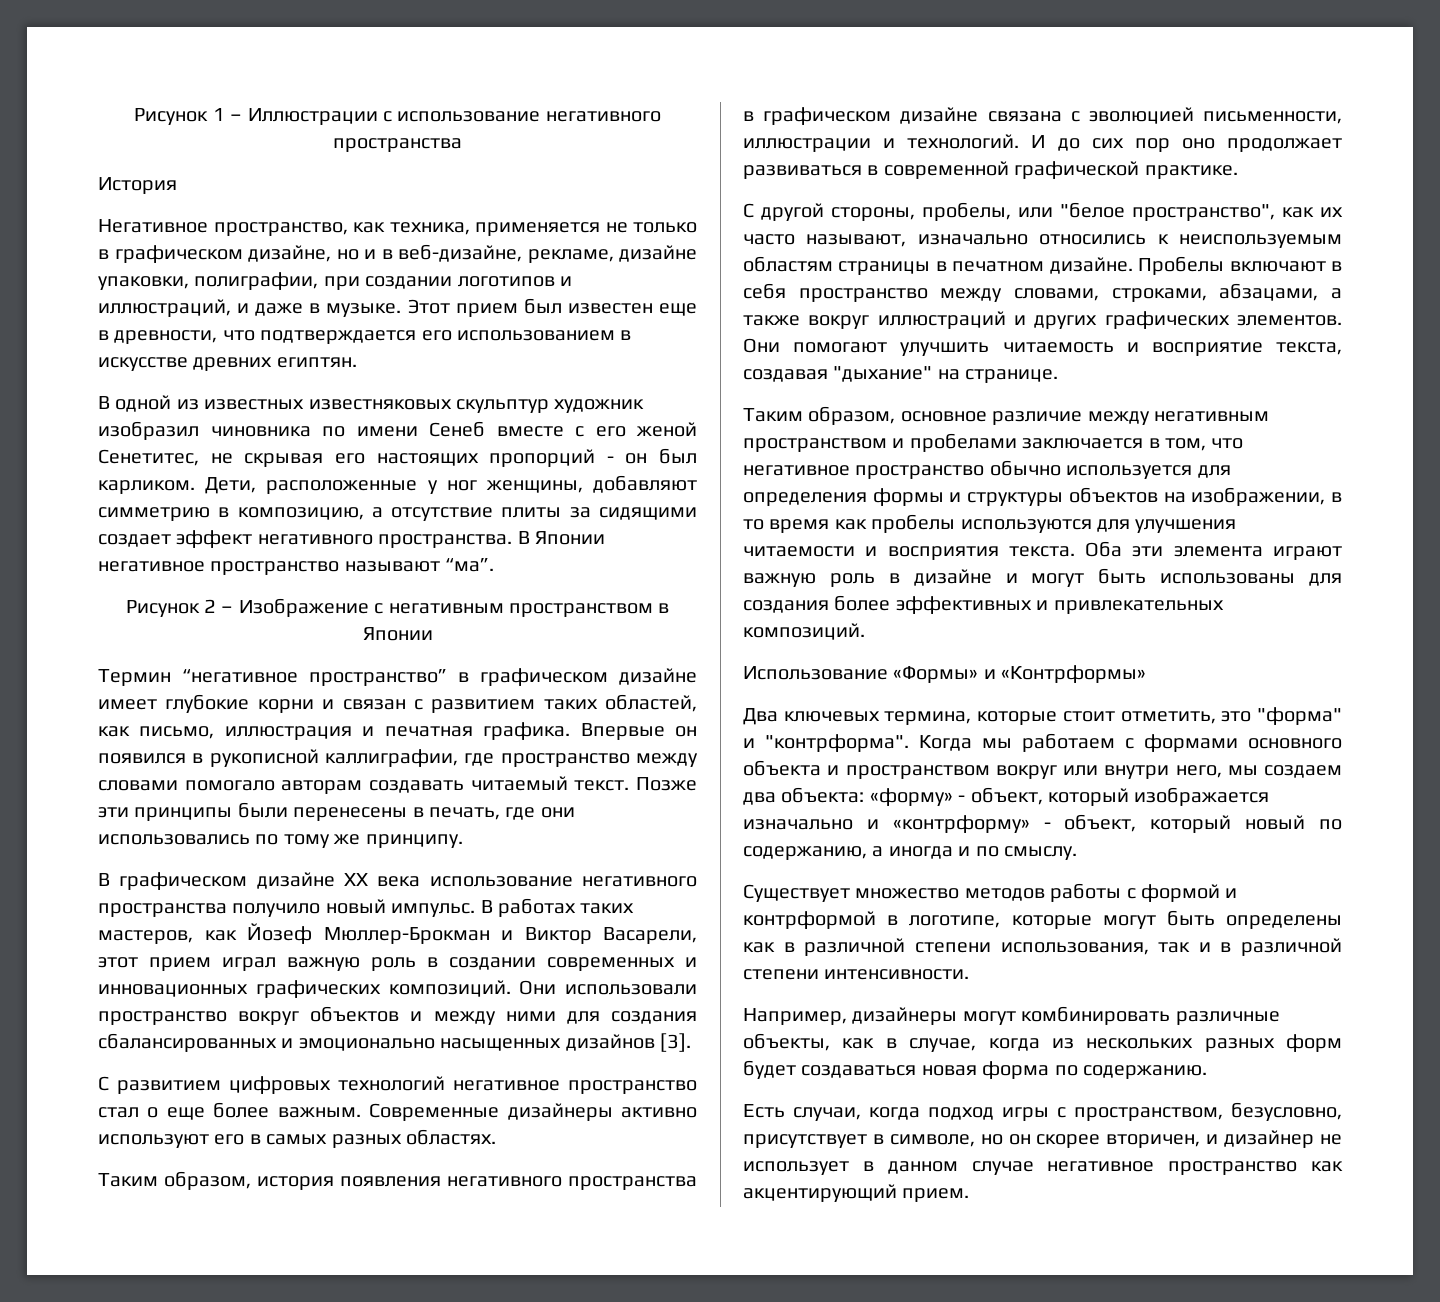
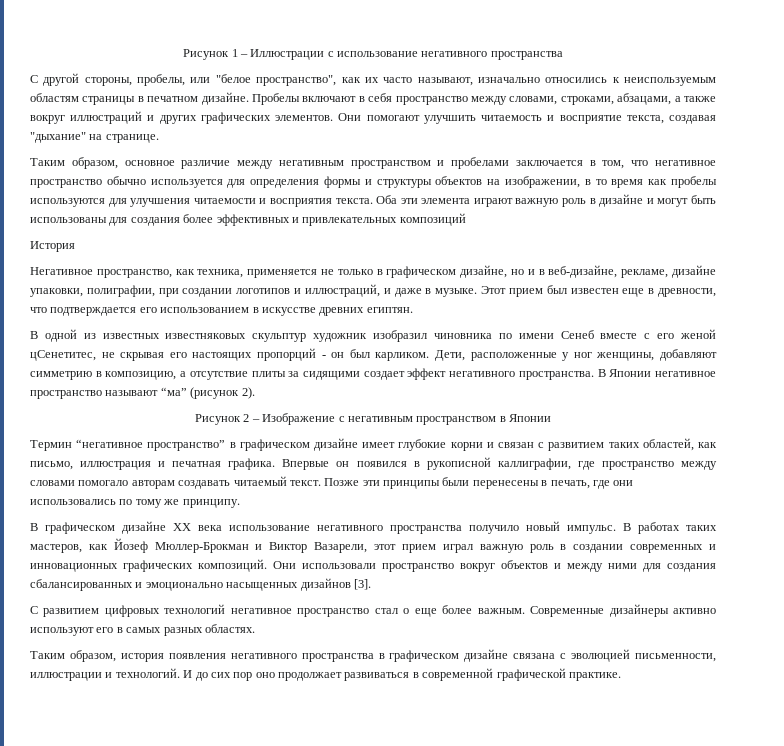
- История
- Негативное пространство, как техника, применяется не только в графическом дизайне, но и в веб-дизайне, рекламе, дизайне упаковки, полиграфии, при создании логотипов и иллюстраций, и даже в музыке. Этот прием был известен еще в древности, что подтверждается его использованием в искусстве древних египтян.
- В одной из известных известняковых скульптур художник изобразил чиновника по имени Сенеб вместе с его женой Сенетитес, не скрывая его настоящих пропорций - он был карликом. Дети, расположенные у ног женщины, добавляют симметрию в композицию, а отсутствие плиты за сидящими создает эффект негативного пространства. В Японии негативное пространство называют “ма”.
- Рисунок 2 – Изображение с негативным пространством в Японии
- Термин “негативное пространство” в графическом дизайне имеет глубокие корни и связан с развитием таких областей, как письмо, иллюстрация и печатная графика. Впервые он появился в рукописной каллиграфии, где пространство между словами помогало авторам создавать читаемый текст. Позже эти принципы были перенесены в печать, где они использовались по тому же принципу.
- В графическом дизайне XX века использование негативного пространства получило новый импульс. В работах таких мастеров, как Йозеф Мюллер-Брокман и Виктор Васарели, этот прием играл важную роль в создании современных и инновационных графических композиций. Они использовали пространство вокруг объектов и между ними для создания сбалансированных и эмоционально насыщенных дизайнов [3].
- С развитием цифровых технологий негативное пространство стал о еще более важным. Современные дизайнеры активно используют его в самых разных областях.
- Таким образом, история появления негативного пространства в графическом дизайне связана с эволюцией письменности, иллюстрации и технологий. И до сих пор оно продолжает развиваться в современной графической практике.
- Оба эти элемента играют важную роль в дизайне и могут быть использованы для создания более эффективных и привлекательных композиций.
- Использование «Формы» и «Контрформы»
- Два ключевых термина, которые стоит отметить, это "форма" и "контрформа". Когда мы работаем с формами основного объекта и пространством вокруг или внутри него, мы создаем два объекта: «форму» - объект, который изображается изначально и «контрформу» - объект, который новый по содержанию, а иногда и по смыслу.
- Существует множество методов работы с формой и контрформой в логотипе, которые могут быть определены как в различной степени использования, так и в различной степени интенсивности.
- Например, дизайнеры могут комбинировать различные объекты, как в случае, когда из нескольких разных форм будет создаваться новая форма по содержанию.
- Есть случаи, когда подход игры с пространством, безусловно, присутствует в символе, но он скорее вторичен, и дизайнер не использует в данном случае негативное пространство как акцентирующий прием.
+ Оба эти элемента играют важную роль в дизайне и могут быть использованы для создания более эффективных и привлекательных композиций
+ История
+ Негативное пространство, как техника, применяется не только в графическом дизайне, но и в веб-дизайне, рекламе, дизайне упаковки, полиграфии, при создании логотипов и иллюстраций, и даже в музыке. Этот прием был известен еще в древности, что подтверждается его использованием в искусстве древних египтян.
+ В одной из известных известняковых скульптур художник изобразил чиновника по имени Сенеб вместе с его женой цСенетитес, не скрывая его настоящих пропорций - он был карликом. Дети, расположенные у ног женщины, добавляют симметрию в композицию, а отсутствие плиты за сидящими создает эффект негативного пространства. В Японии негативное пространство называют “ма” (рисунок 2).
+ Рисунок 2 – Изображение с негативным пространством в Японии
+ Термин “негативное пространство” в графическом дизайне имеет глубокие корни и связан с развитием таких областей, как письмо, иллюстрация и печатная графика. Впервые он появился в рукописной каллиграфии, где пространство между словами помогало авторам создавать читаемый текст. Позже эти принципы были перенесены в печать, где они использовались по тому же принципу.
+ В графическом дизайне XX века использование негативного пространства получило новый импульс. В работах таких мастеров, как Йозеф Мюллер-Брокман и Виктор Вазарели, этот прием играл важную роль в создании современных и инновационных графических композиций. Они использовали пространство вокруг объектов и между ними для создания сбалансированных и эмоционально насыщенных дизайнов [3].
+ С развитием цифровых технологий негативное пространство стал о еще более важным. Современные дизайнеры активно используют его в самых разных областях.
+ Таким образом, история появления негативного пространства в графическом дизайне связана с эволюцией письменности, иллюстрации и технологий. И до сих пор оно продолжает развиваться в современной графической практике.

